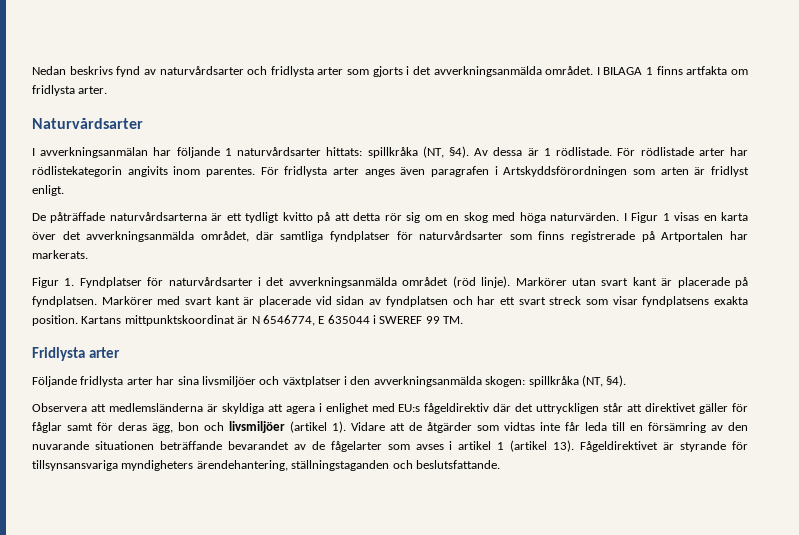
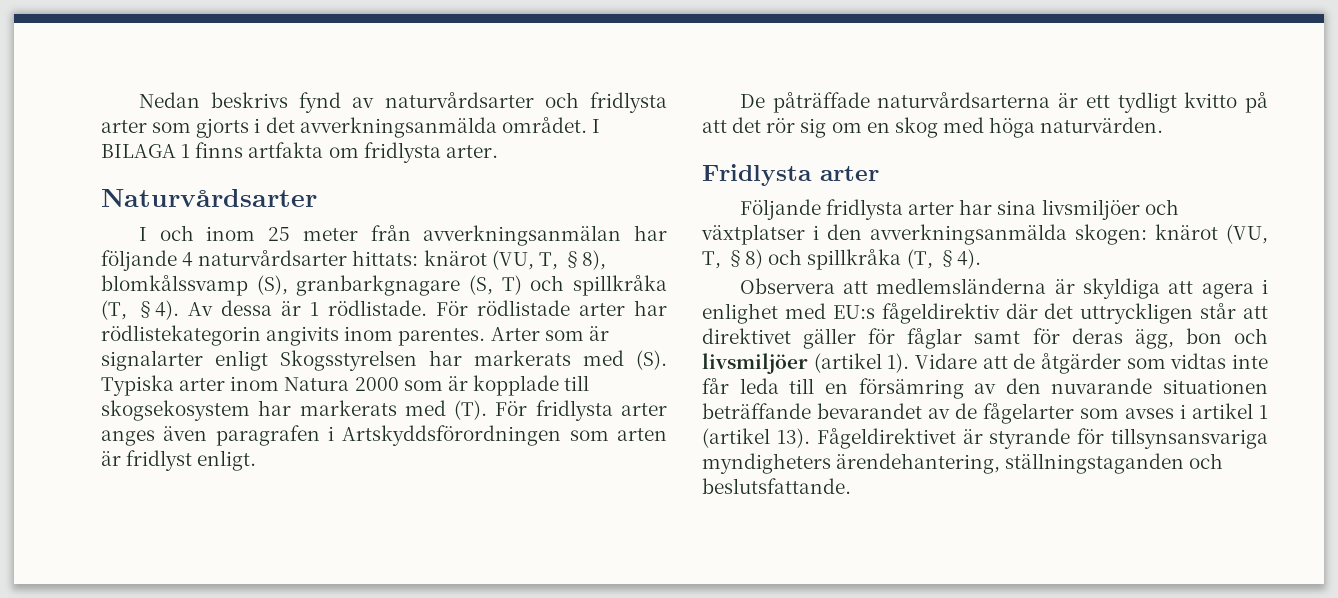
- I avverkningsanmälan har följande 1 naturvårdsarter hittats: spillkråka (NT, §4).
+ I och inom 25 meter från avverkningsanmälan har följande 4 naturvårdsarter hittats: knärot (VU, T, §8), blomkålssvamp (S), granbarkgnagare (S, T) och spillkråka (T, §4).
- För fridlysta arter anges även paragrafen i Artskyddsförordningen som arten är fridlyst enligt.
+ Arter som är signalarter enligt Skogsstyrelsen har markerats med (S). Typiska arter inom Natura 2000 som är kopplade till skogsekosystem har markerats med (T). För fridlysta arter anges även paragrafen i Artskyddsförordningen som arten är fridlyst enligt.
- De påträffade naturvårdsarterna är ett tydligt kvitto på att detta rör sig om en skog med höga naturvärden. I Figur 1 visas en karta över det avverkningsanmälda området, där samtliga fyndplatser för naturvårdsarter som finns registrerade på Artportalen har markerats.
- Figur 1. Fyndplatser för naturvårdsarter i det avverkningsanmälda området (röd linje). Markörer utan svart kant är placerade på fyndplatsen. Markörer med svart kant är placerade vid sidan av fyndplatsen och har ett svart streck som visar fyndplatsens exakta position. Kartans mittpunktskoordinat är N 6546774, E 635044 i SWEREF 99 TM.
+ De påträffade naturvårdsarterna är ett tydligt kvitto på att det rör sig om en skog med höga naturvärden.
- Följande fridlysta arter har sina livsmiljöer och växtplatser i den avverkningsanmälda skogen: spillkråka (NT, §4).
+ Följande fridlysta arter har sina livsmiljöer och växtplatser i den avverkningsanmälda skogen: knärot (VU, T, §8) och spillkråka (T, §4).

